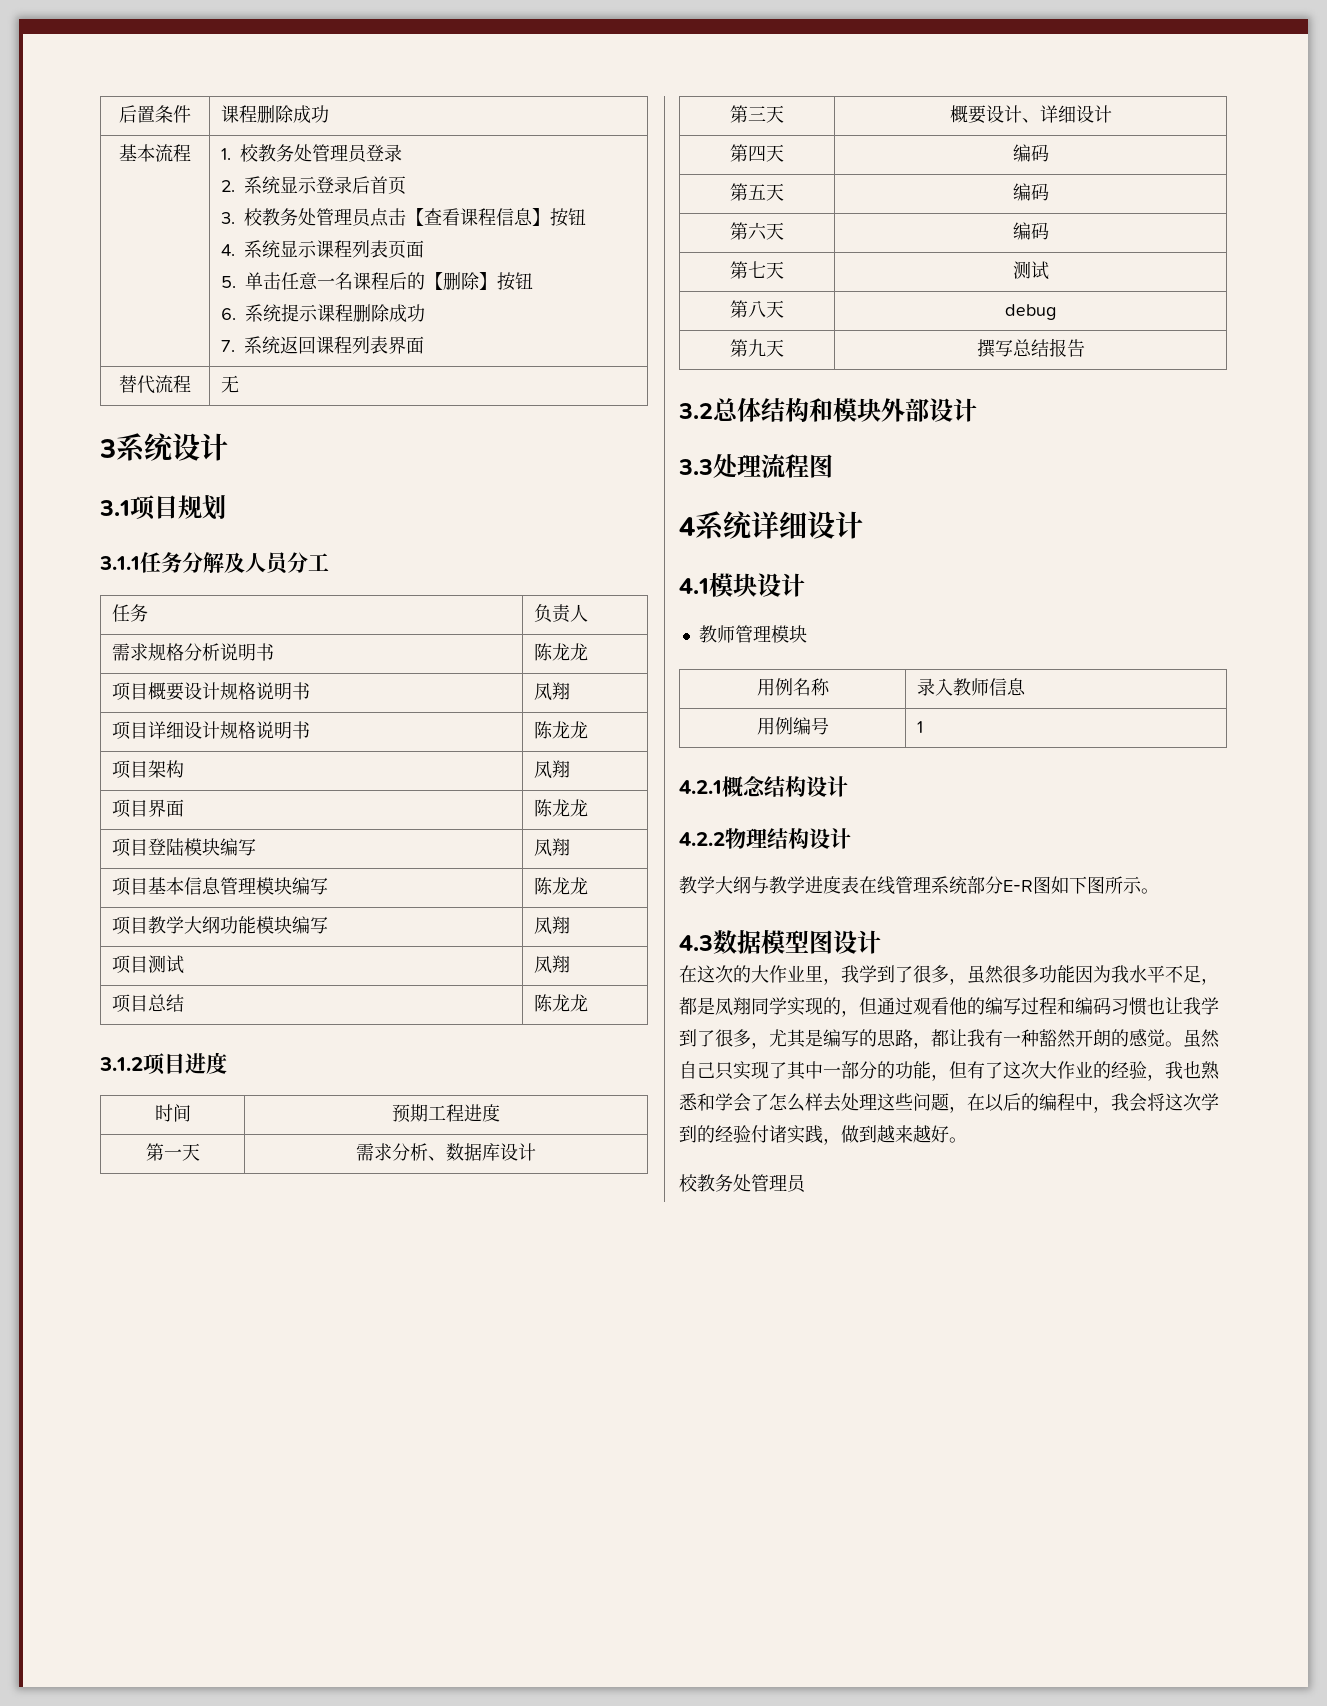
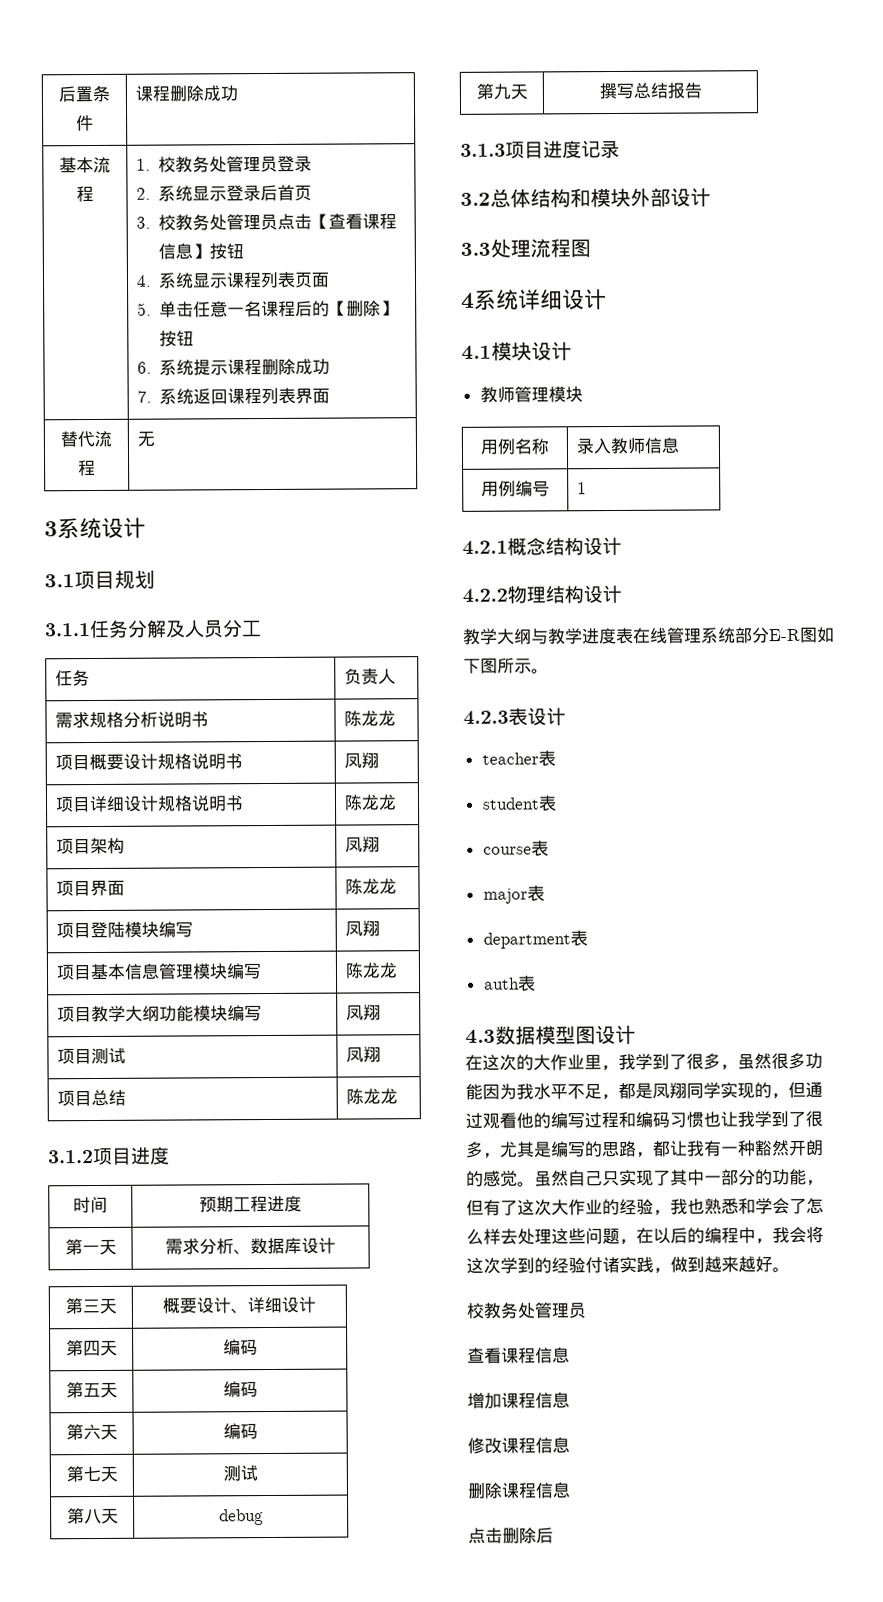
+ 3.1.3项目进度记录
+ 4.2.3表设计
+ teacher表
+ student表
+ course表
+ major表
+ department表
+ auth表
  虽然自己只实现了其中一部分的功能，但有了这次大作业的经验，我也熟悉和学会了怎么样去处理这些问题，在以后的编程中，我会将这次学到的经验付诸实践，做到越来越好。
  校教务处管理员
+ 查看课程信息
+ 增加课程信息
+ 修改课程信息
+ 删除课程信息
+ 点击删除后

